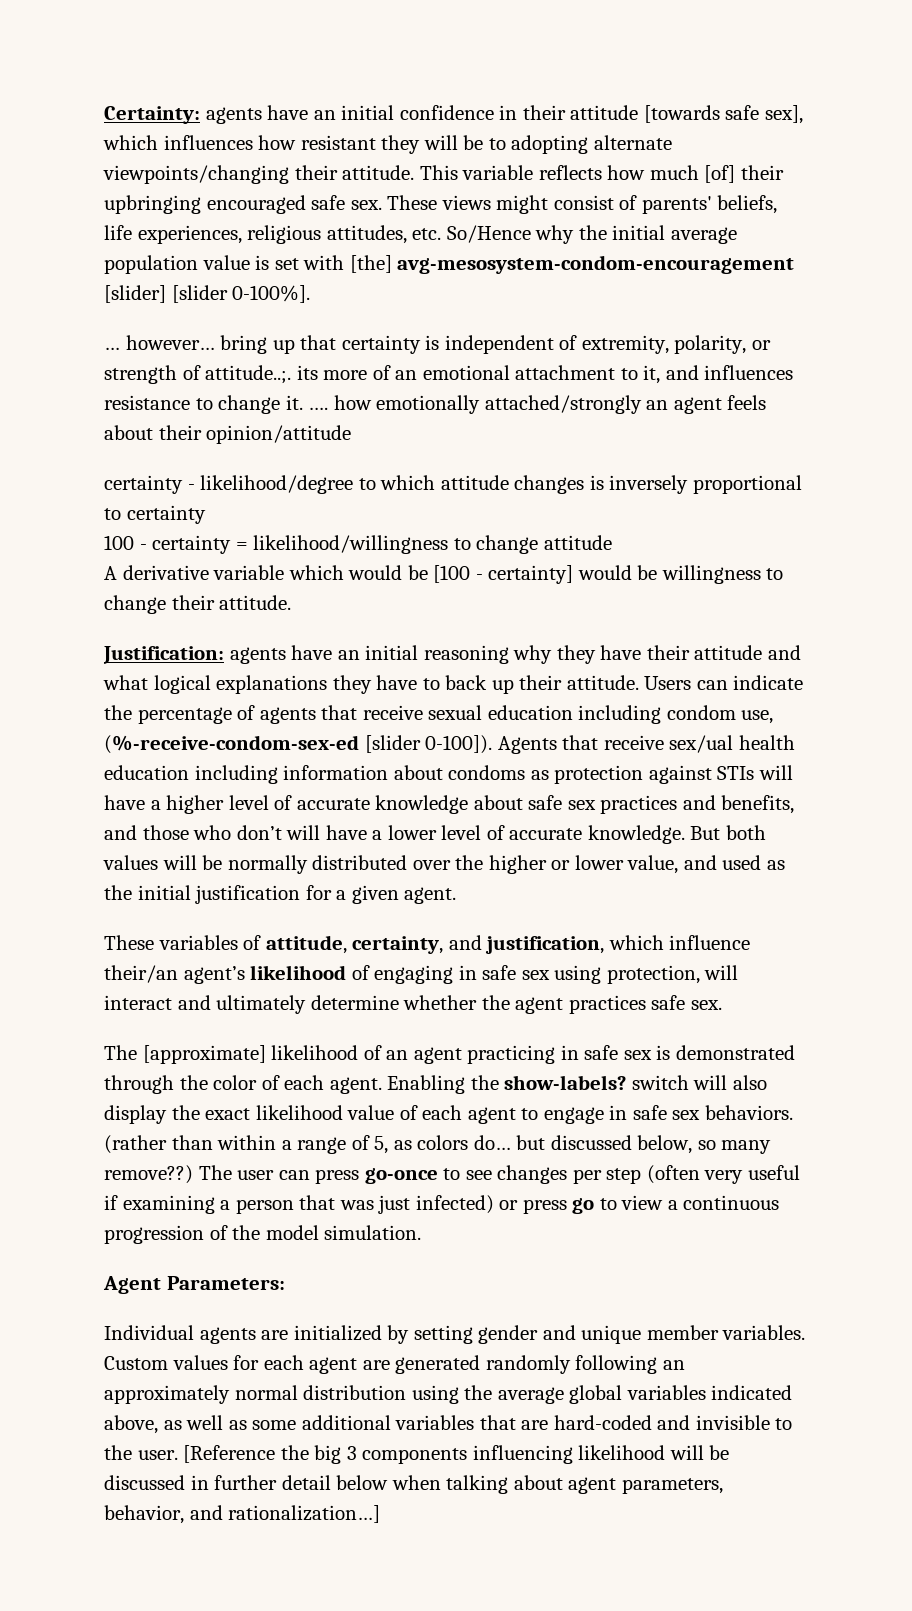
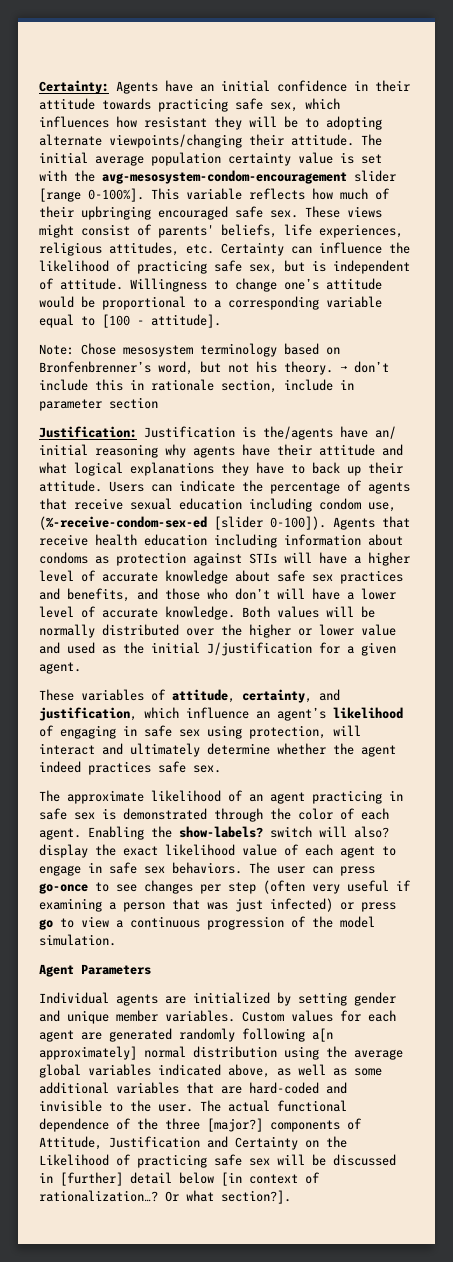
- Certainty: agents have an initial confidence in their attitude [towards safe sex], which influences how resistant they will be to adopting alternate viewpoints/changing their attitude.
+ Certainty: Agents have an initial confidence in their attitude towards practicing safe sex, which influences how resistant they will be to adopting alternate viewpoints/changing their attitude.
+ The initial average population certainty value is set with the avg-mesosystem-condom-encouragement slider [range 0-100%].
- This variable reflects how much [of] their upbringing encouraged safe sex.
+ This variable reflects how much of their upbringing encouraged safe sex.
- These views might consist of parents' beliefs, life experiences, religious attitudes, etc. So/Hence why the initial average population value is set with [the] avg-mesosystem-condom-encouragement [slider] [slider 0-100%].
- … however… bring up that certainty is independent of extremity, polarity, or strength of attitude..;. its more of an emotional attachment to it, and influences resistance to change it. …. how emotionally attached/strongly an agent feels about their opinion/attitude
- certainty - likelihood/degree to which attitude changes is inversely proportional to certainty
- 100 - certainty = likelihood/willingness to change attitude
- A derivative variable which would be [100 - certainty] would be willingness to change their attitude.
- Justification: agents have an initial reasoning why they have their attitude and what logical explanations they have to back up their attitude.
+ These views might consist of parents' beliefs, life experiences, religious attitudes, etc. Certainty can influence the likelihood of practicing safe sex, but is independent of attitude. Willingness to change one’s attitude would be proportional to a corresponding variable equal to [100 - attitude].
+ Note: Chose mesosystem terminology based on Bronfenbrenner’s word, but not his theory. → don’t include this in rationale section, include in parameter section
+ Justification: Justification is the/agents have an/ initial reasoning why agents have their attitude and what logical explanations they have to back up their attitude.
- Agents that receive sex/ual health education including information about condoms as protection against STIs will have a higher level of accurate knowledge about safe sex practices and benefits, and those who don’t will have a lower level of accurate knowledge.
+ Agents that receive health education including information about condoms as protection against STIs will have a higher level of accurate knowledge about safe sex practices and benefits, and those who don’t will have a lower level of accurate knowledge.
- But both values will be normally distributed over the higher or lower value, and used as the initial justification for a given agent.
+ Both values will be normally distributed over the higher or lower value and used as the initial J/justification for a given agent.
- These variables of attitude, certainty, and justification, which influence their/an agent’s likelihood of engaging in safe sex using protection, will interact and ultimately determine whether the agent practices safe sex.
+ These variables of attitude, certainty, and justification, which influence an agent’s likelihood of engaging in safe sex using protection, will interact and ultimately determine whether the agent indeed practices safe sex.
- The [approximate] likelihood of an agent practicing in safe sex is demonstrated through the color of each agent.
+ The approximate likelihood of an agent practicing in safe sex is demonstrated through the color of each agent.
- Enabling the show-labels? switch will also display the exact likelihood value of each agent to engage in safe sex behaviors.
+ Enabling the show-labels? switch will also? display the exact likelihood value of each agent to engage in safe sex behaviors.
- (rather than within a range of 5, as colors do… but discussed below, so many remove??)
- Agent Parameters:
+ Agent Parameters
- Custom values for each agent are generated randomly following an approximately normal distribution using the average global variables indicated above, as well as some additional variables that are hard-coded and invisible to the user.
+ Custom values for each agent are generated randomly following a[n approximately] normal distribution using the average global variables indicated above, as well as some additional variables that are hard-coded and invisible to the user.
- [Reference the big 3 components influencing likelihood will be discussed in further detail below when talking about agent parameters, behavior, and rationalization…]
+ The actual functional dependence of the three [major?] components of Attitude, Justification and Certainty on the Likelihood of practicing safe sex will be discussed in [further] detail below [in context of rationalization…? Or what section?].

